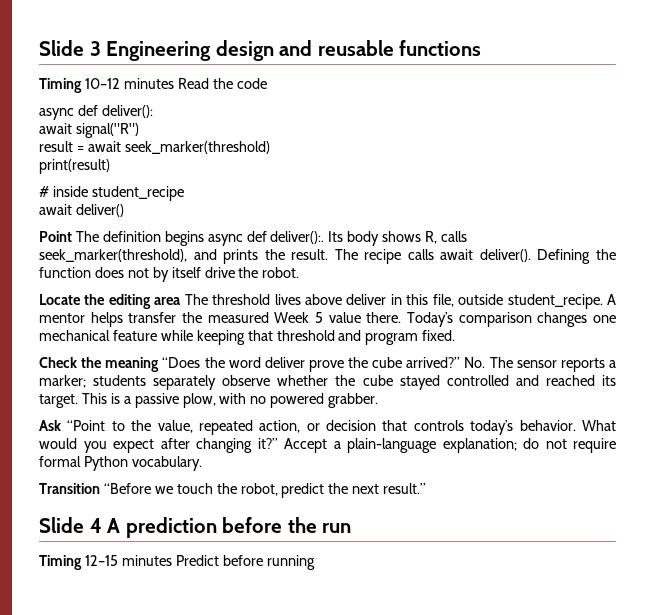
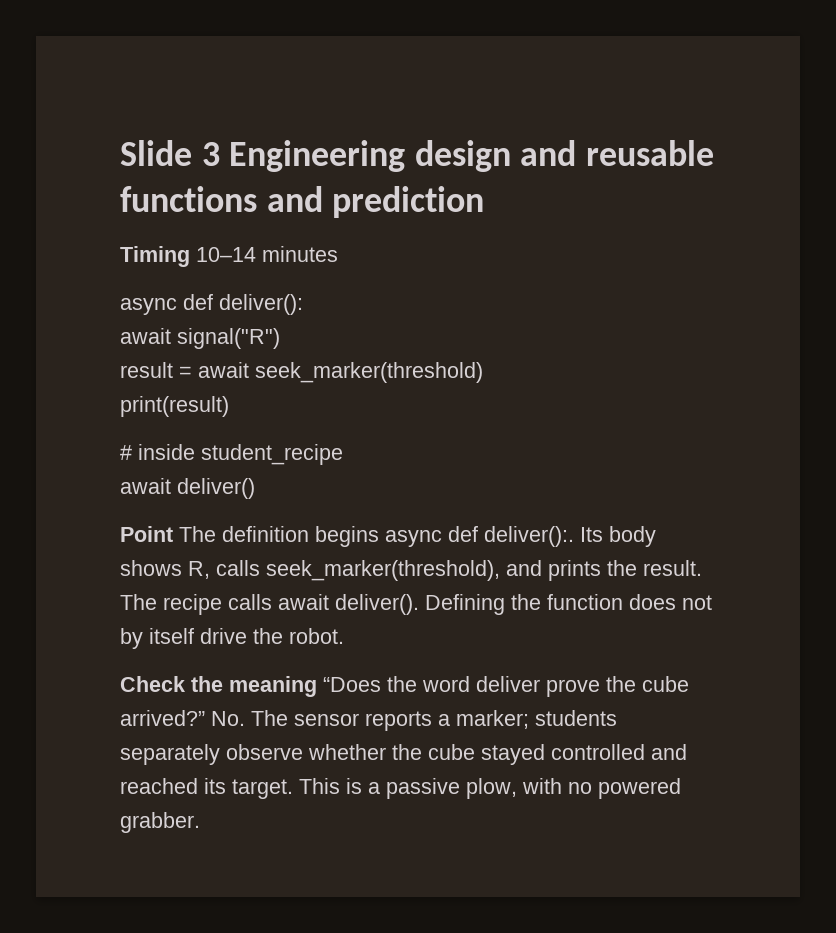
- Slide 3 Engineering design and reusable functions
- Timing 10–12 minutes Read the code
+ Slide 3 Engineering design and reusable functions and prediction
+ Timing 10–14 minutes
- Locate the editing area The threshold lives above deliver in this file, outside student_recipe. A mentor helps transfer the measured Week 5 value there. Today’s comparison changes one mechanical feature while keeping that threshold and program fixed.
- Ask “Point to the value, repeated action, or decision that controls today’s behavior. What would you expect after changing it?” Accept a plain-language explanation; do not require formal Python vocabulary.
- Transition “Before we touch the robot, predict the next result.”
- Slide 4 A prediction before the run
- Timing 12–15 minutes Predict before running

